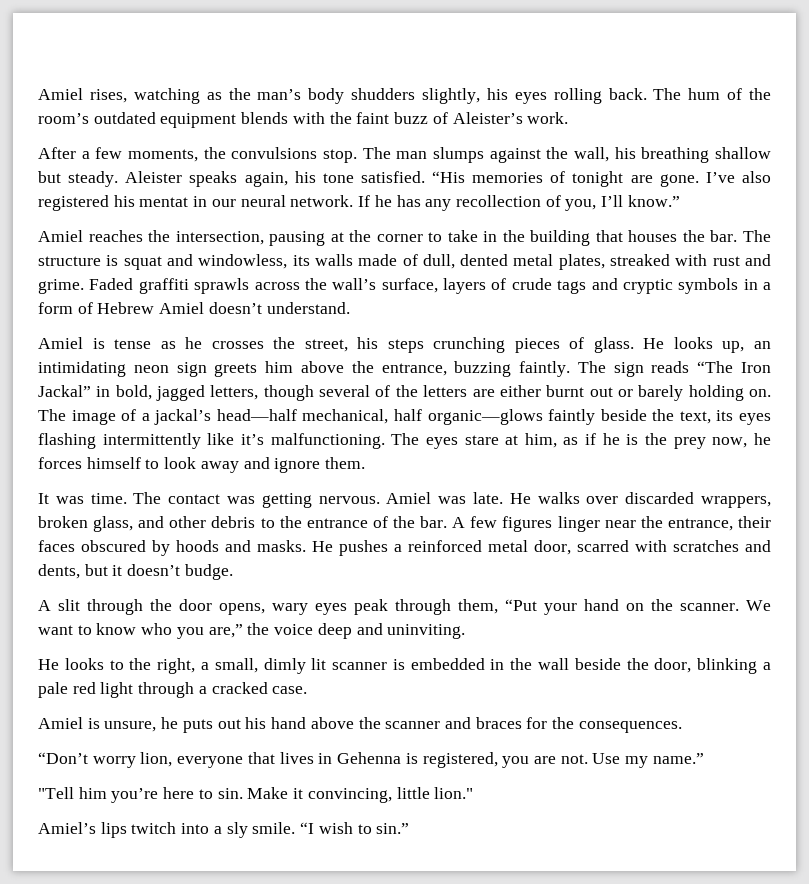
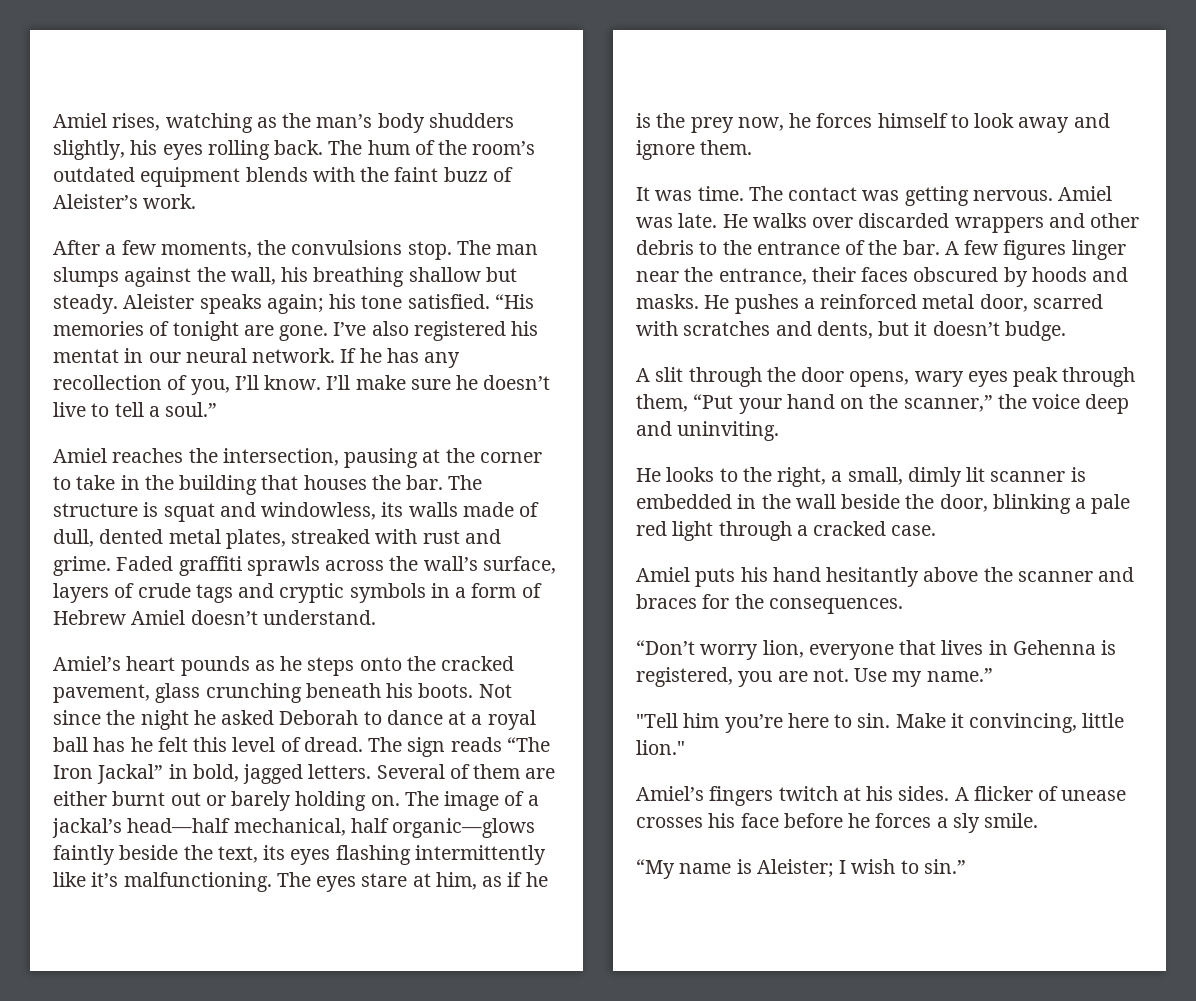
- Aleister speaks again, his tone satisfied.
+ Aleister speaks again; his tone satisfied.
- If he has any recollection of you, I’ll know.”
+ If he has any recollection of you, I’ll know. I’ll make sure he doesn’t live to tell a soul.”
- Amiel is tense as he crosses the street, his steps crunching pieces of glass. He looks up, an intimidating neon sign greets him above the entrance, buzzing faintly.
+ Amiel’s heart pounds as he steps onto the cracked pavement, glass crunching beneath his boots. Not since the night he asked Deborah to dance at a royal ball has he felt this level of dread.
- The sign reads “The Iron Jackal” in bold, jagged letters, though several of the letters are either burnt out or barely holding on.
+ The sign reads “The Iron Jackal” in bold, jagged letters. Several of them are either burnt out or barely holding on.
- He walks over discarded wrappers, broken glass, and other debris to the entrance of the bar.
+ He walks over discarded wrappers and other debris to the entrance of the bar.
- A slit through the door opens, wary eyes peak through them, “Put your hand on the scanner. We want to know who you are,” the voice deep and uninviting.
+ A slit through the door opens, wary eyes peak through them, “Put your hand on the scanner,” the voice deep and uninviting.
- Amiel is unsure, he puts out his hand above the scanner and braces for the consequences.
+ Amiel puts his hand hesitantly above the scanner and braces for the consequences.
- Amiel’s lips twitch into a sly smile. “I wish to sin.”
+ Amiel’s fingers twitch at his sides. A flicker of unease crosses his face before he forces a sly smile.
+ “My name is Aleister; I wish to sin.”

